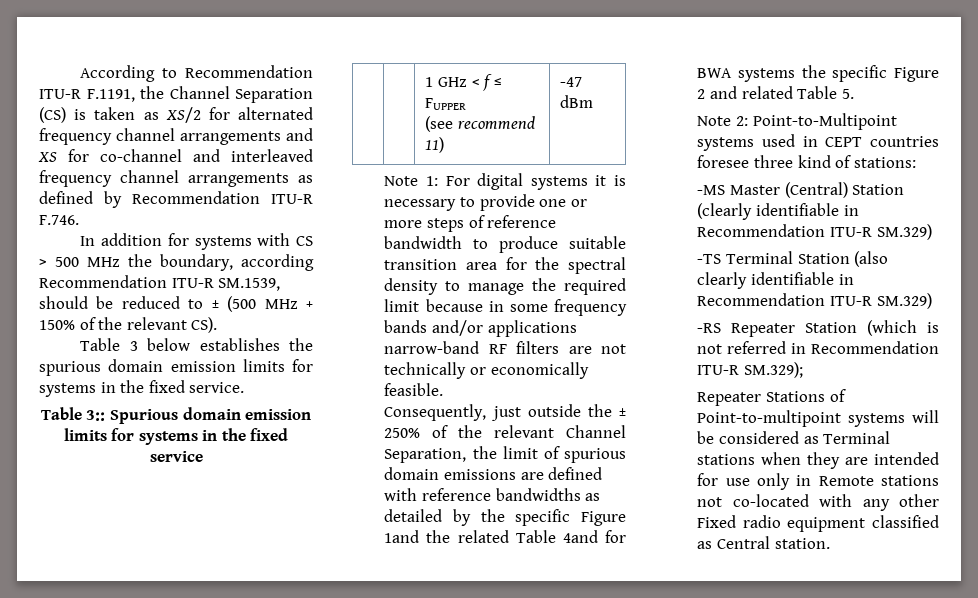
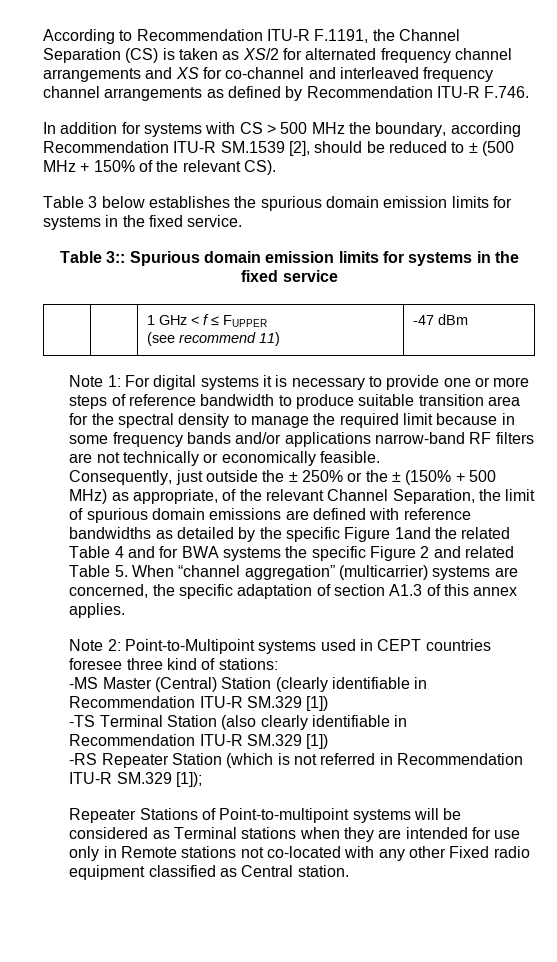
- In addition for systems with CS > 500 MHz the boundary, according Recommendation ITU-R SM.1539, should be reduced to ± (500 MHz + 150% of the relevant CS).
+ In addition for systems with CS > 500 MHz the boundary, according Recommendation ITU-R SM.1539 [2], should be reduced to ± (500 MHz + 150% of the relevant CS).
- Consequently, just outside the ± 250% of the relevant Channel Separation, the limit of spurious domain emissions are defined with reference bandwidths as detailed by the specific Figure 1and the related Table 4and for BWA systems the specific Figure 2 and related Table 5.
+ Consequently, just outside the ± 250% or the ± (150% + 500 MHz) as appropriate, of the relevant Channel Separation, the limit of spurious domain emissions are defined with reference bandwidths as detailed by the specific Figure 1and the related Table 4 and for BWA systems the specific Figure 2 and related Table 5. When “channel aggregation” (multicarrier) systems are concerned, the specific adaptation of section A1.3 of this annex applies.
- -MS Master (Central) Station (clearly identifiable in Recommendation ITU-R SM.329)
+ -MS Master (Central) Station (clearly identifiable in Recommendation ITU-R SM.329 [1])
- -TS Terminal Station (also clearly identifiable in Recommendation ITU-R SM.329)
+ -TS Terminal Station (also clearly identifiable in Recommendation ITU-R SM.329 [1])
- -RS Repeater Station (which is not referred in Recommendation ITU-R SM.329);
+ -RS Repeater Station (which is not referred in Recommendation ITU-R SM.329 [1]);

